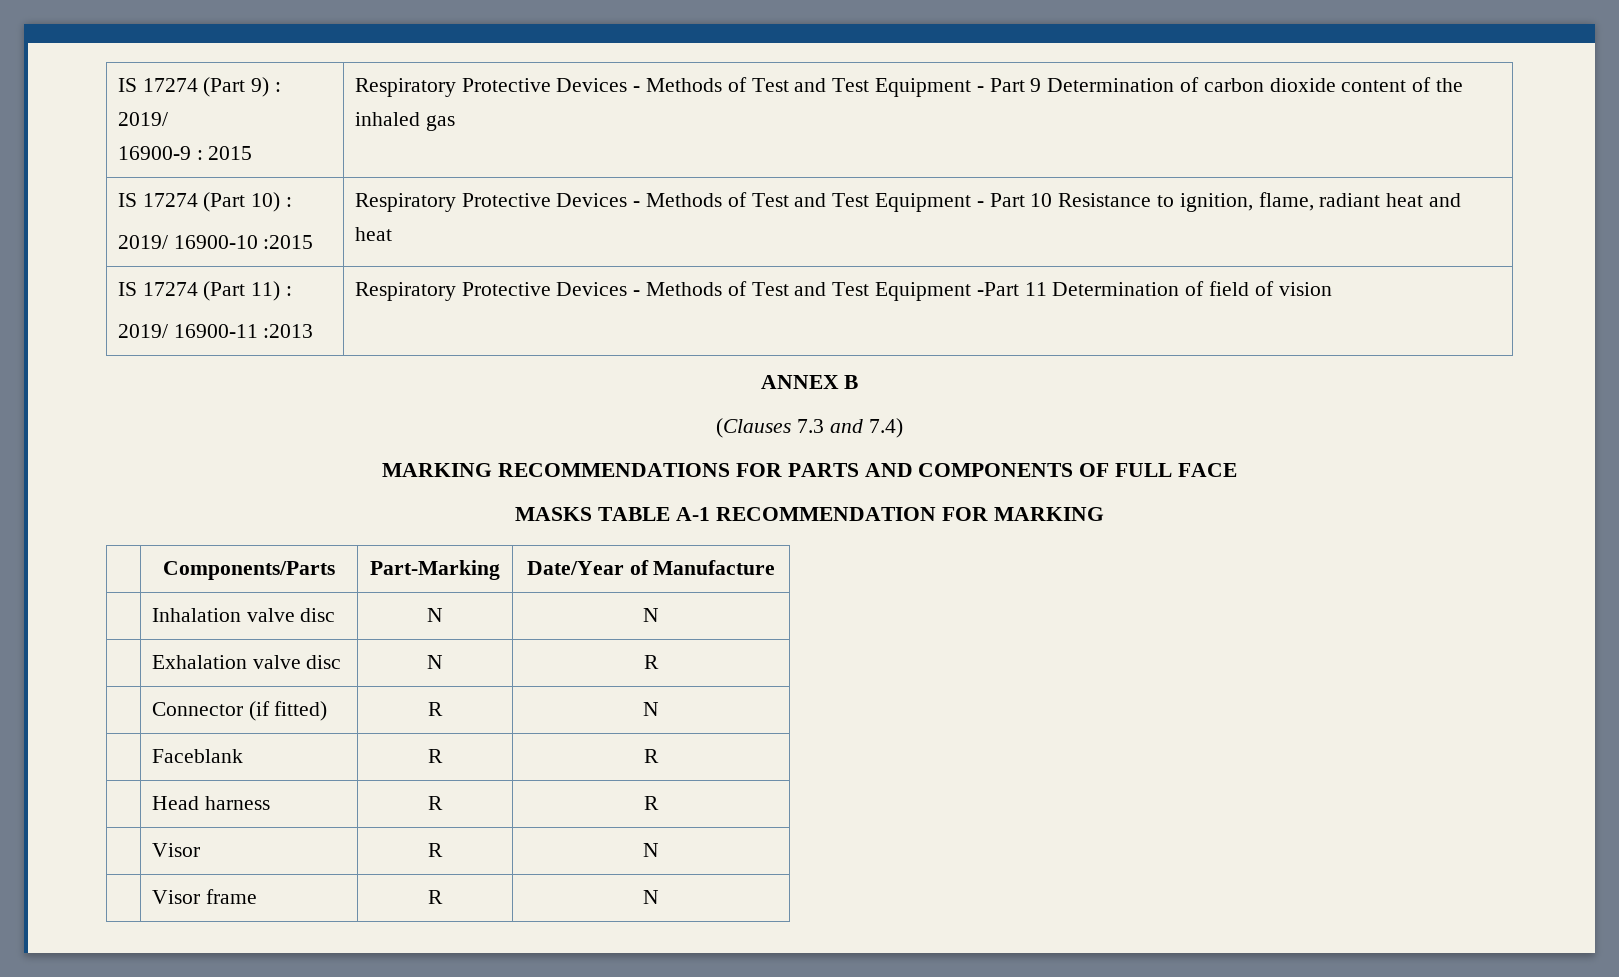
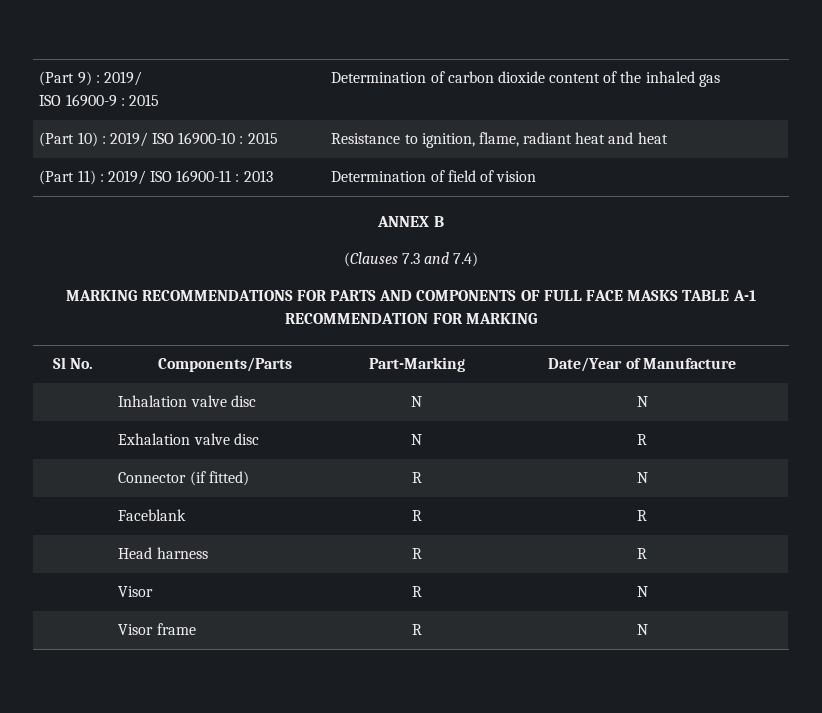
- IS 17274 (Part 9) : 2019/
- 16900-9 : 2015 | Respiratory Protective Devices - Methods of Test and Test Equipment - Part 9 Determination of carbon dioxide content of the inhaled gas
+ (Part 9) : 2019/
+ ISO 16900-9 : 2015 | Determination of carbon dioxide content of the inhaled gas
- IS 17274 (Part 10) :
- 2019/ 16900-10 :2015 | Respiratory Protective Devices - Methods of Test and Test Equipment - Part 10 Resistance to ignition, flame, radiant heat and heat
+ (Part 10) : 2019/ ISO 16900-10 : 2015 | Resistance to ignition, flame, radiant heat and heat
- IS 17274 (Part 11) :
- 2019/ 16900-11 :2013 | Respiratory Protective Devices - Methods of Test and Test Equipment -Part 11 Determination of field of vision
+ (Part 11) : 2019/ ISO 16900-11 : 2013 | Determination of field of vision
- MARKING RECOMMENDATIONS FOR PARTS AND COMPONENTS OF FULL FACE
- MASKS TABLE A-1 RECOMMENDATION FOR MARKING
+ MARKING RECOMMENDATIONS FOR PARTS AND COMPONENTS OF FULL FACE MASKS TABLE A-1 RECOMMENDATION FOR MARKING
- | Components/Parts | Part-Marking | Date/Year of Manufacture
+ Sl No. | Components/Parts | Part-Marking | Date/Year of Manufacture

